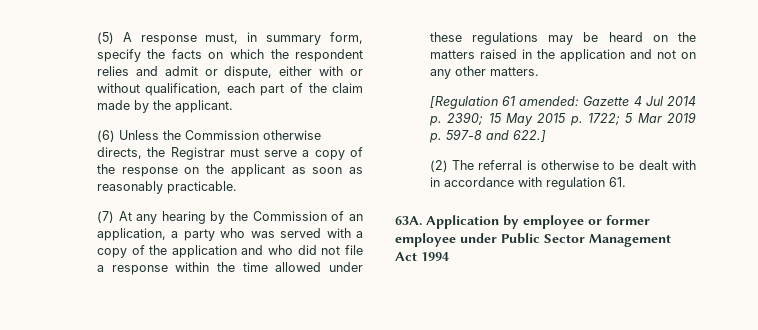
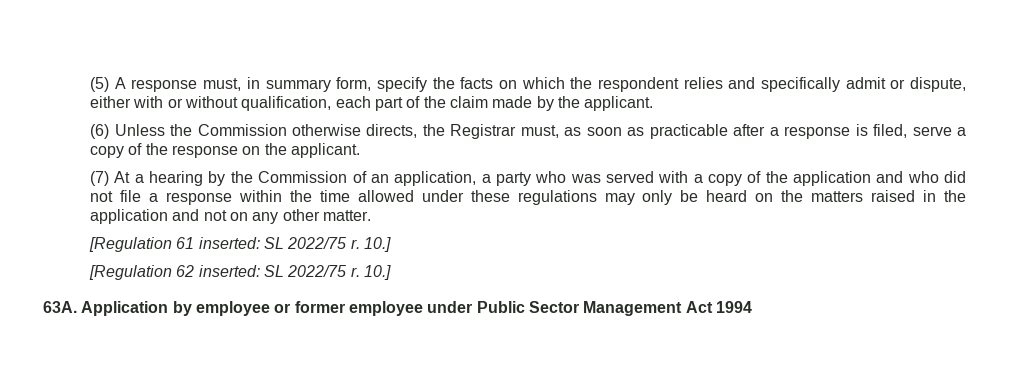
- (5) A response must, in summary form, specify the facts on which the respondent relies and admit or dispute, either with or without qualification, each part of the claim made by the applicant.
+ (5) A response must, in summary form, specify the facts on which the respondent relies and specifically admit or dispute, either with or without qualification, each part of the claim made by the applicant.
- (6) Unless the Commission otherwise directs, the Registrar must serve a copy of the response on the applicant as soon as reasonably practicable.
+ (6) Unless the Commission otherwise directs, the Registrar must, as soon as practicable after a response is filed, serve a copy of the response on the applicant.
- (7) At any hearing by the Commission of an application, a party who was served with a copy of the application and who did not file a response within the time allowed under these regulations may be heard on the matters raised in the application and not on any other matters.
+ (7) At a hearing by the Commission of an application, a party who was served with a copy of the application and who did not file a response within the time allowed under these regulations may only be heard on the matters raised in the application and not on any other matter.
- [Regulation 61 amended: Gazette 4 Jul 2014 p. 2390; 15 May 2015 p. 1722; 5 Mar 2019 p. 597-8 and 622.]
- (2) The referral is otherwise to be dealt with in accordance with regulation 61.
+ [Regulation 61 inserted: SL 2022/75 r. 10.]
+ [Regulation 62 inserted: SL 2022/75 r. 10.]

